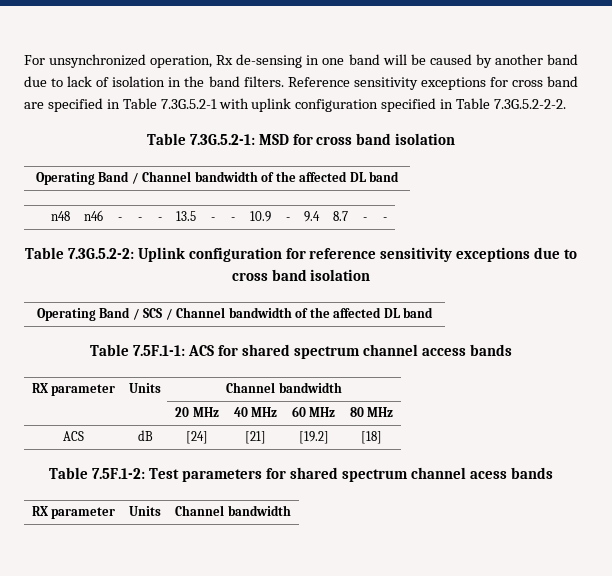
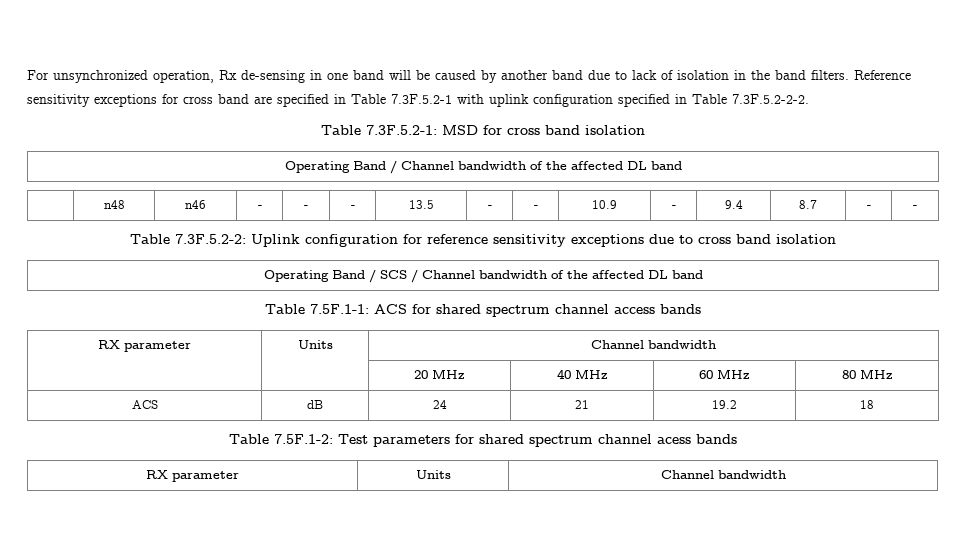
- Reference sensitivity exceptions for cross band are specified in Table 7.3G.5.2-1 with uplink configuration specified in Table 7.3G.5.2-2-2.
- Table 7.3G.5.2-1: MSD for cross band isolation
+ Reference sensitivity exceptions for cross band are specified in Table 7.3F.5.2-1 with uplink configuration specified in Table 7.3F.5.2-2-2.
+ Table 7.3F.5.2-1: MSD for cross band isolation
- Table 7.3G.5.2-2: Uplink configuration for reference sensitivity exceptions due to cross band isolation
+ Table 7.3F.5.2-2: Uplink configuration for reference sensitivity exceptions due to cross band isolation
- ACS | dB | [24] | [21] | [19.2] | [18]
+ ACS | dB | 24 | 21 | 19.2 | 18

